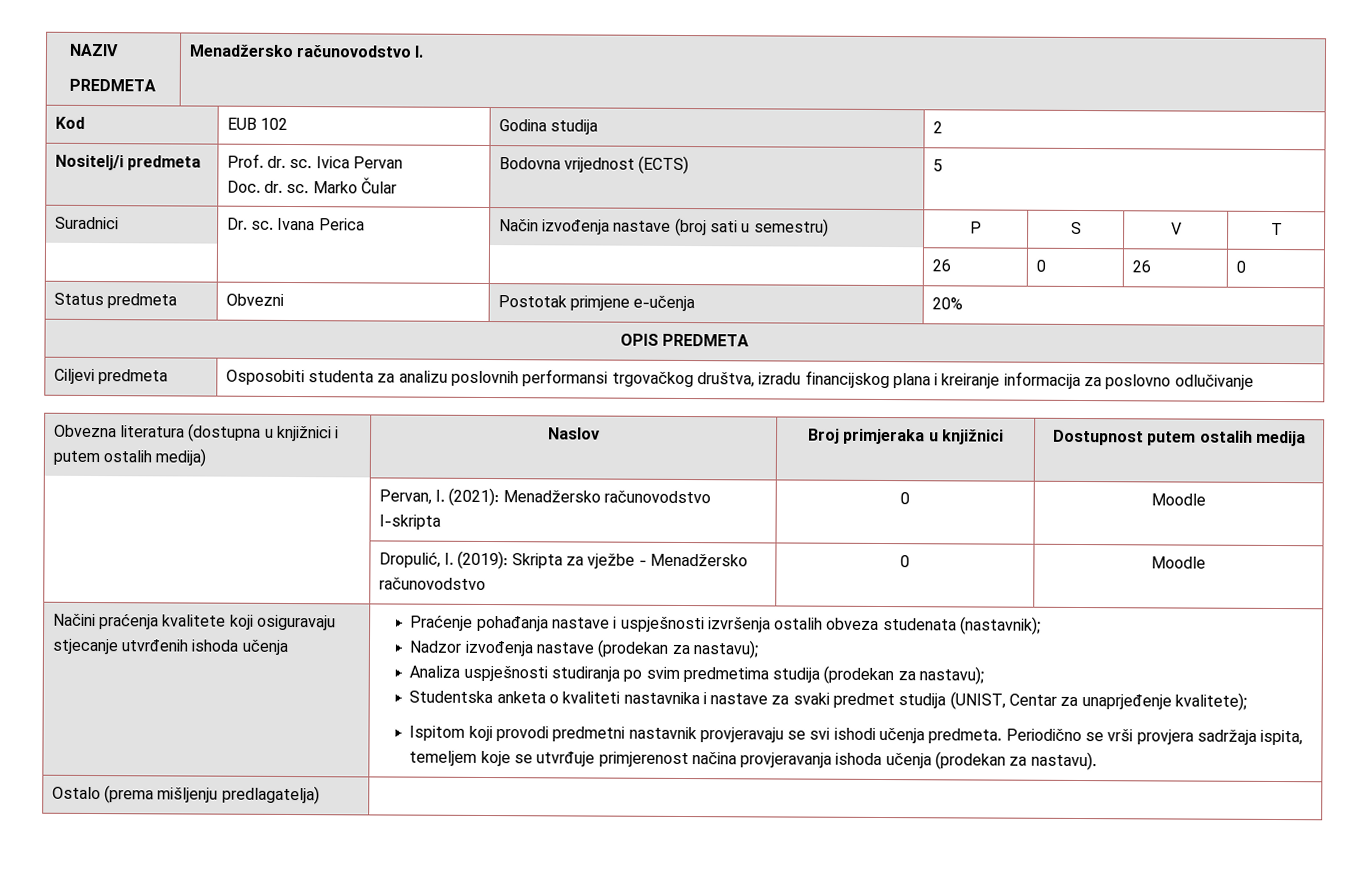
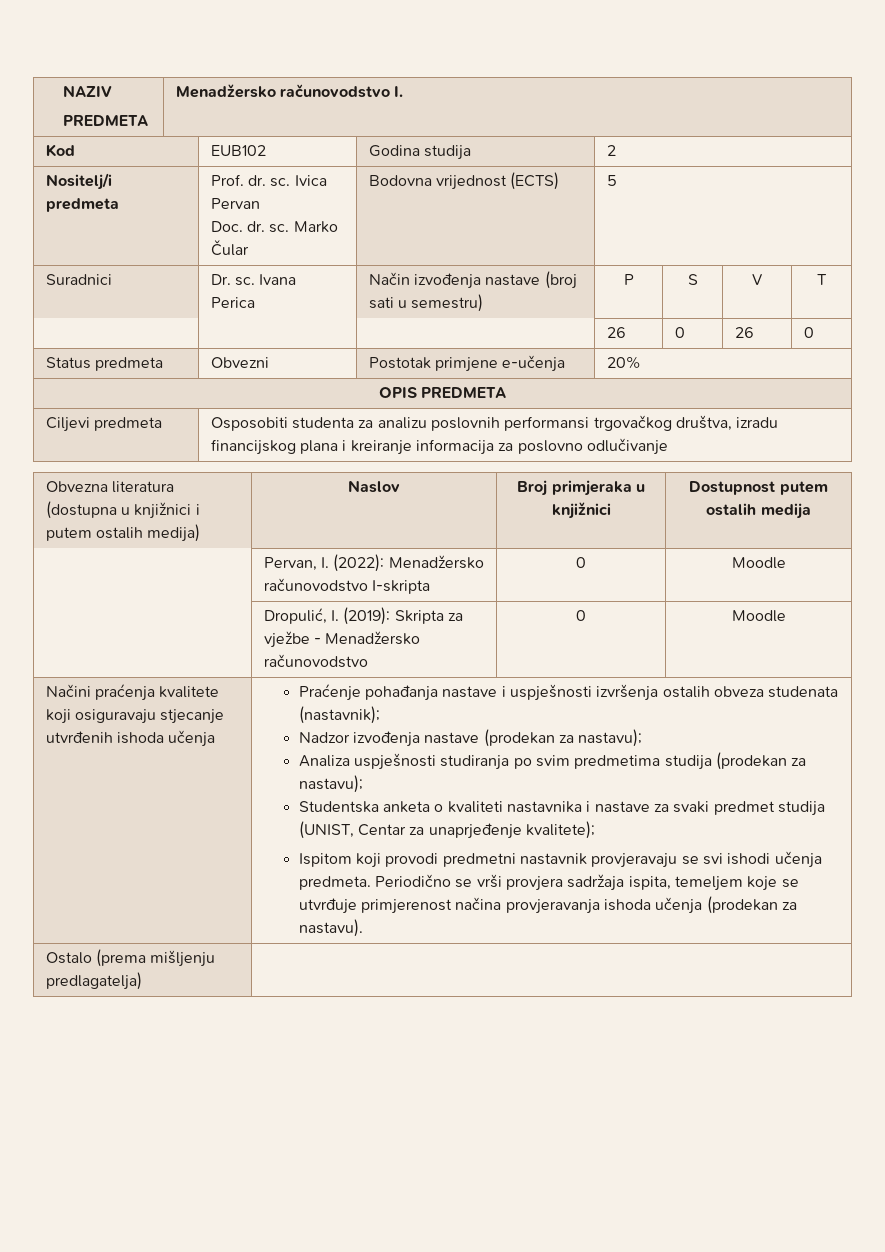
- Kod | EUB 102 | Godina studija | 2
+ Kod | EUB102 | Godina studija | 2
- | Pervan, I. (2021): Menadžersko računovodstvo I-skripta | 0 | Moodle
+ | Pervan, I. (2022): Menadžersko računovodstvo I-skripta | 0 | Moodle

